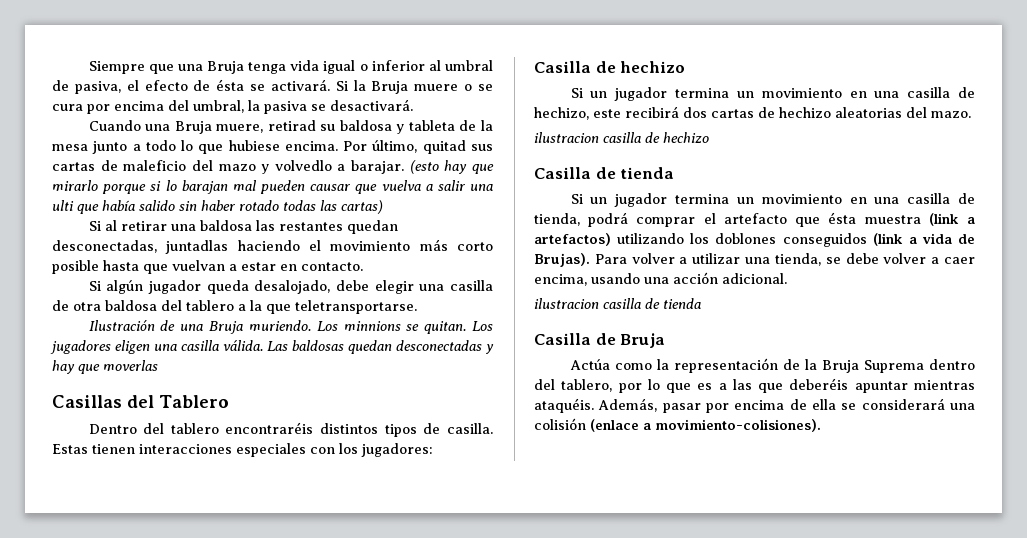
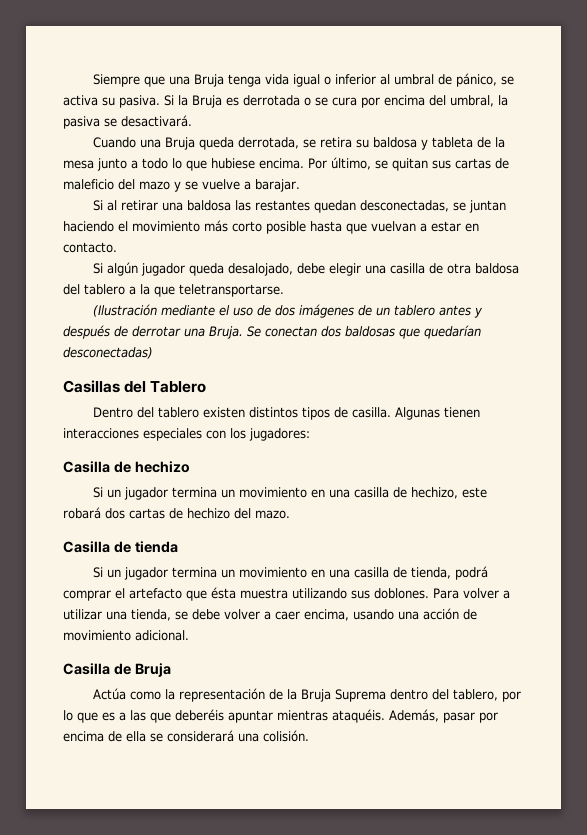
- Siempre que una Bruja tenga vida igual o inferior al umbral de pasiva, el efecto de ésta se activará.
+ Siempre que una Bruja tenga vida igual o inferior al umbral de pánico, se activa su pasiva.
- Si la Bruja muere o se cura por encima del umbral, la pasiva se desactivará.
+ Si la Bruja es derrotada o se cura por encima del umbral, la pasiva se desactivará.
- Cuando una Bruja muere, retirad su baldosa y tableta de la mesa junto a todo lo que hubiese encima.
+ Cuando una Bruja queda derrotada, se retira su baldosa y tableta de la mesa junto a todo lo que hubiese encima.
- Por último, quitad sus cartas de maleficio del mazo y volvedlo a barajar. (esto hay que mirarlo porque si lo barajan mal pueden causar que vuelva a salir una ulti que había salido sin haber rotado todas las cartas)
+ Por último, se quitan sus cartas de maleficio del mazo y se vuelve a barajar.
- Si al retirar una baldosa las restantes quedan desconectadas, juntadlas haciendo el movimiento más corto posible hasta que vuelvan a estar en contacto.
+ Si al retirar una baldosa las restantes quedan desconectadas, se juntan haciendo el movimiento más corto posible hasta que vuelvan a estar en contacto.
- Ilustración de una Bruja muriendo. Los minnions se quitan. Los jugadores eligen una casilla válida. Las baldosas quedan desconectadas y hay que moverlas
+ (Ilustración mediante el uso de dos imágenes de un tablero antes y después de derrotar una Bruja. Se conectan dos baldosas que quedarían desconectadas)
- Dentro del tablero encontraréis distintos tipos de casilla.
+ Dentro del tablero existen distintos tipos de casilla.
- Estas tienen interacciones especiales con los jugadores:
+ Algunas tienen interacciones especiales con los jugadores:
- Si un jugador termina un movimiento en una casilla de hechizo, este recibirá dos cartas de hechizo aleatorias del mazo.
+ Si un jugador termina un movimiento en una casilla de hechizo, este robará dos cartas de hechizo del mazo.
- ilustracion casilla de hechizo
- Si un jugador termina un movimiento en una casilla de tienda, podrá comprar el artefacto que ésta muestra (link a artefactos) utilizando los doblones conseguidos (link a vida de Brujas).
+ Si un jugador termina un movimiento en una casilla de tienda, podrá comprar el artefacto que ésta muestra utilizando sus doblones.
- Para volver a utilizar una tienda, se debe volver a caer encima, usando una acción adicional.
+ Para volver a utilizar una tienda, se debe volver a caer encima, usando una acción de movimiento adicional.
- ilustracion casilla de tienda
- Además, pasar por encima de ella se considerará una colisión (enlace a movimiento-colisiones).
+ Además, pasar por encima de ella se considerará una colisión.

